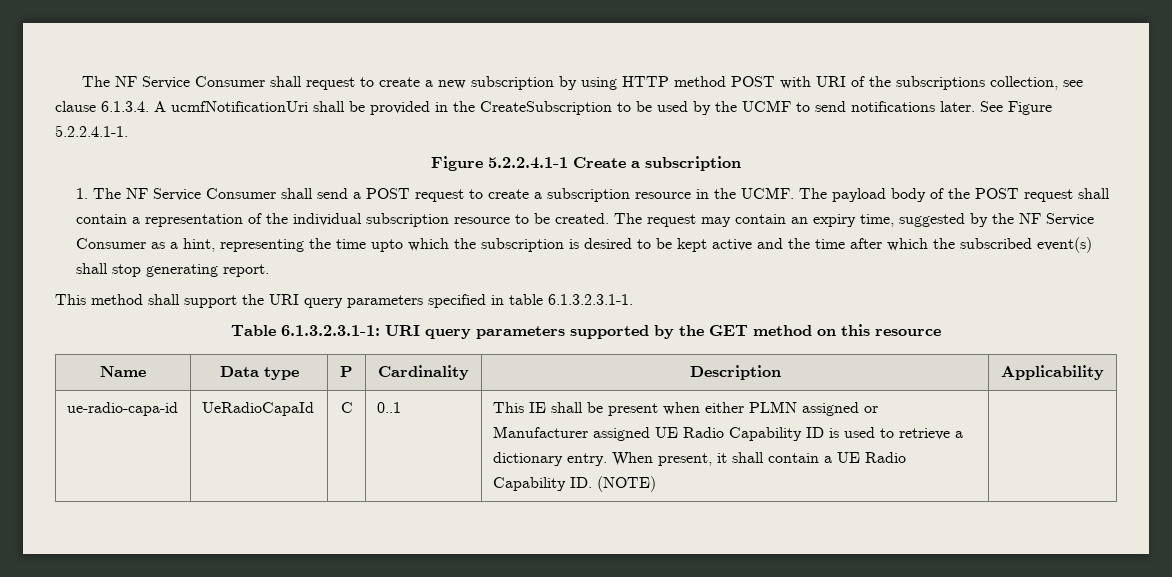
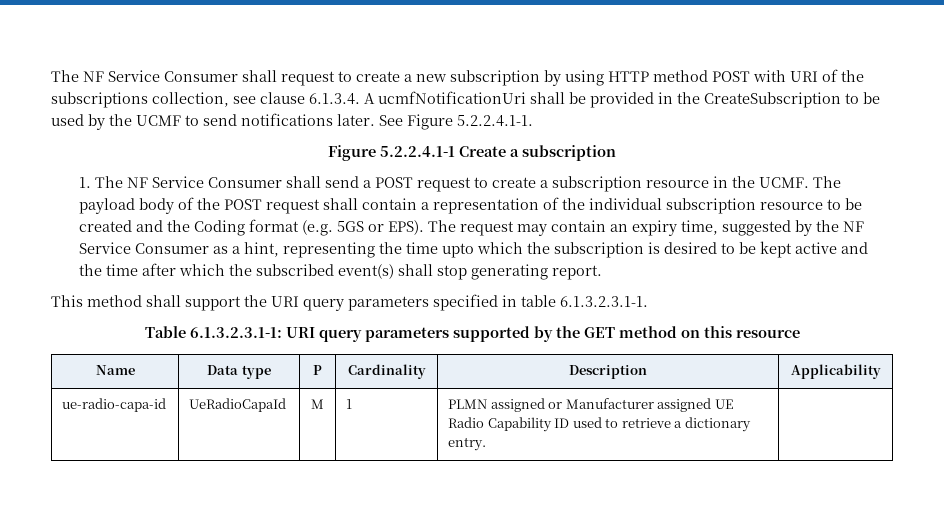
- The payload body of the POST request shall contain a representation of the individual subscription resource to be created.
+ The payload body of the POST request shall contain a representation of the individual subscription resource to be created and the Coding format (e.g. 5GS or EPS).
- ue-radio-capa-id | UeRadioCapaId | C | 0..1 | This IE shall be present when either PLMN assigned or Manufacturer assigned UE Radio Capability ID is used to retrieve a dictionary entry. When present, it shall contain a UE Radio Capability ID. (NOTE) |
+ ue-radio-capa-id | UeRadioCapaId | M | 1 | PLMN assigned or Manufacturer assigned UE Radio Capability ID used to retrieve a dictionary entry. |

